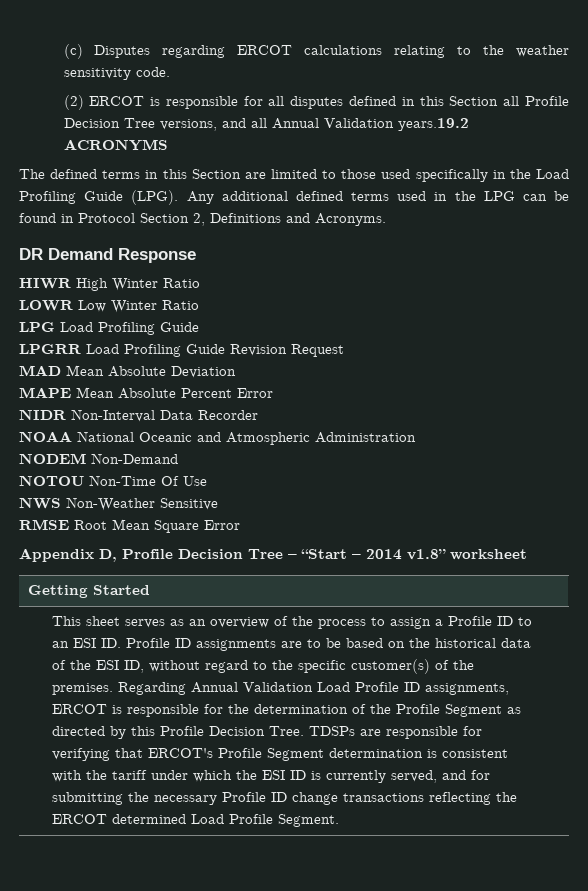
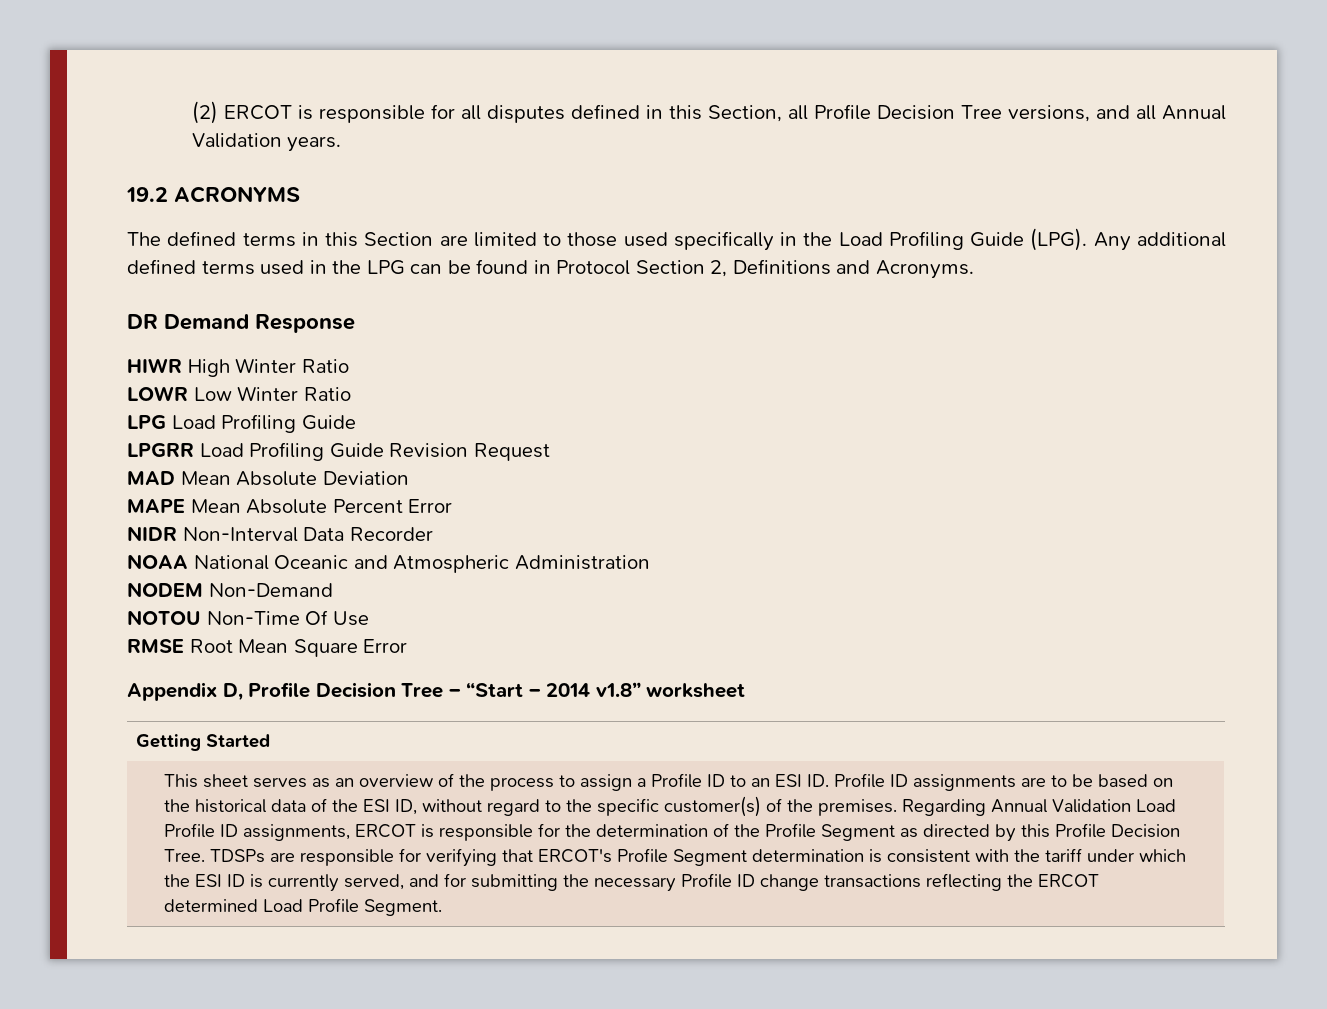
- (c) Disputes regarding ERCOT calculations relating to the weather sensitivity code.
- (2) ERCOT is responsible for all disputes defined in this Section all Profile Decision Tree versions, and all Annual Validation years.19.2 ACRONYMS
+ (2) ERCOT is responsible for all disputes defined in this Section, all Profile Decision Tree versions, and all Annual Validation years.
+ 19.2 ACRONYMS
- NWS Non-Weather Sensitive

